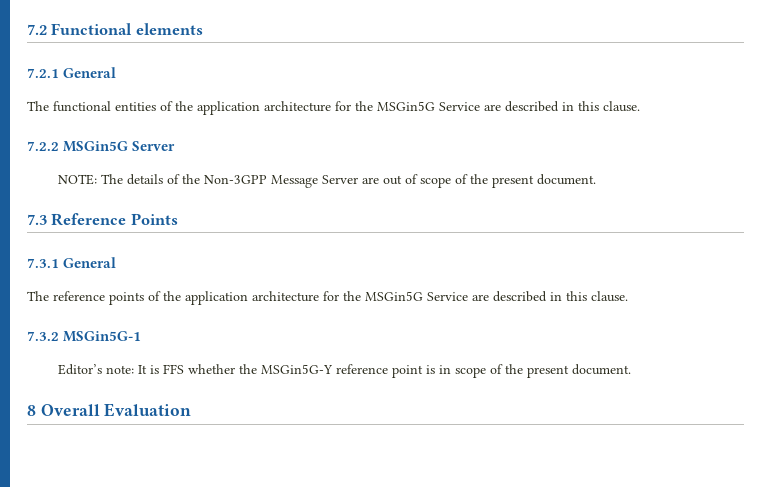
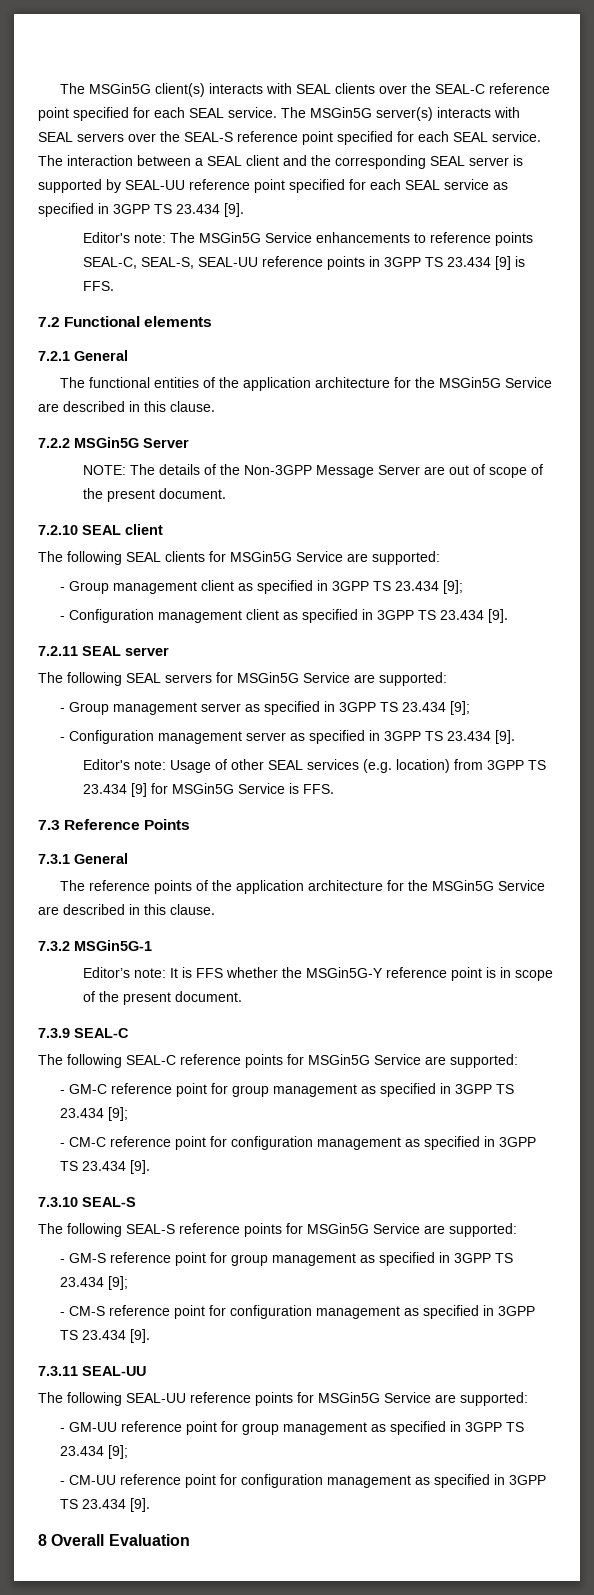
+ The MSGin5G client(s) interacts with SEAL clients over the SEAL-C reference point specified for each SEAL service. The MSGin5G server(s) interacts with SEAL servers over the SEAL-S reference point specified for each SEAL service. The interaction between a SEAL client and the corresponding SEAL server is supported by SEAL-UU reference point specified for each SEAL service as specified in 3GPP TS 23.434 [9].
+ Editor's note: The MSGin5G Service enhancements to reference points SEAL-C, SEAL-S, SEAL-UU reference points in 3GPP TS 23.434 [9] is FFS.
+ 7.2.10 SEAL client
+ The following SEAL clients for MSGin5G Service are supported:
+ - Group management client as specified in 3GPP TS 23.434 [9];
+ - Configuration management client as specified in 3GPP TS 23.434 [9].
+ 7.2.11 SEAL server
+ The following SEAL servers for MSGin5G Service are supported:
+ - Group management server as specified in 3GPP TS 23.434 [9];
+ - Configuration management server as specified in 3GPP TS 23.434 [9].
+ Editor's note: Usage of other SEAL services (e.g. location) from 3GPP TS 23.434 [9] for MSGin5G Service is FFS.
+ 7.3.9 SEAL-C
+ The following SEAL-C reference points for MSGin5G Service are supported:
+ - GM-C reference point for group management as specified in 3GPP TS 23.434 [9];
+ - CM-C reference point for configuration management as specified in 3GPP TS 23.434 [9].
+ 7.3.10 SEAL-S
+ The following SEAL-S reference points for MSGin5G Service are supported:
+ - GM-S reference point for group management as specified in 3GPP TS 23.434 [9];
+ - CM-S reference point for configuration management as specified in 3GPP TS 23.434 [9].
+ 7.3.11 SEAL-UU
+ The following SEAL-UU reference points for MSGin5G Service are supported:
+ - GM-UU reference point for group management as specified in 3GPP TS 23.434 [9];
+ - CM-UU reference point for configuration management as specified in 3GPP TS 23.434 [9].

